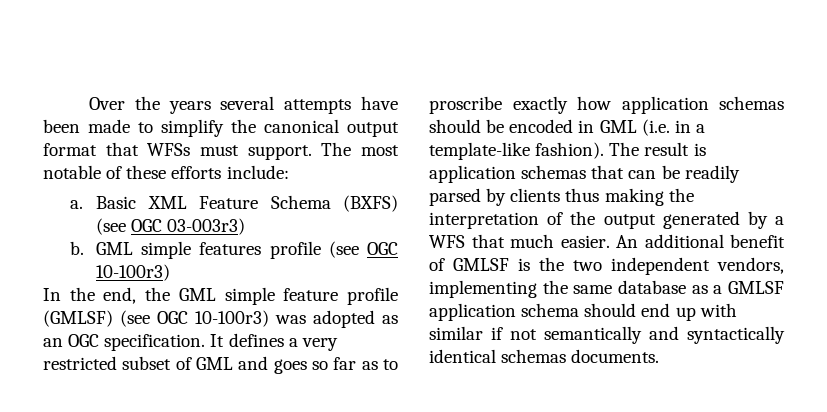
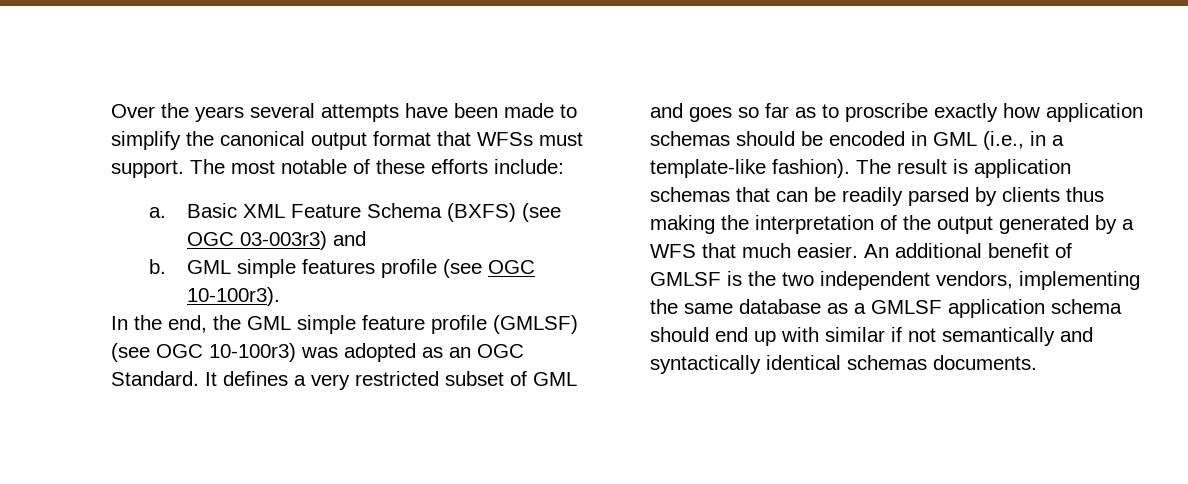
- Basic XML Feature Schema (BXFS) (see OGC 03-003r3)
+ Basic XML Feature Schema (BXFS) (see OGC 03-003r3) and
- GML simple features profile (see OGC 10-100r3)
+ GML simple features profile (see OGC 10-100r3).
- In the end, the GML simple feature profile (GMLSF) (see OGC 10-100r3) was adopted as an OGC specification.
+ In the end, the GML simple feature profile (GMLSF) (see OGC 10-100r3) was adopted as an OGC Standard.
- It defines a very restricted subset of GML and goes so far as to proscribe exactly how application schemas should be encoded in GML (i.e. in a template-like fashion).
+ It defines a very restricted subset of GML and goes so far as to proscribe exactly how application schemas should be encoded in GML (i.e., in a template-like fashion).

